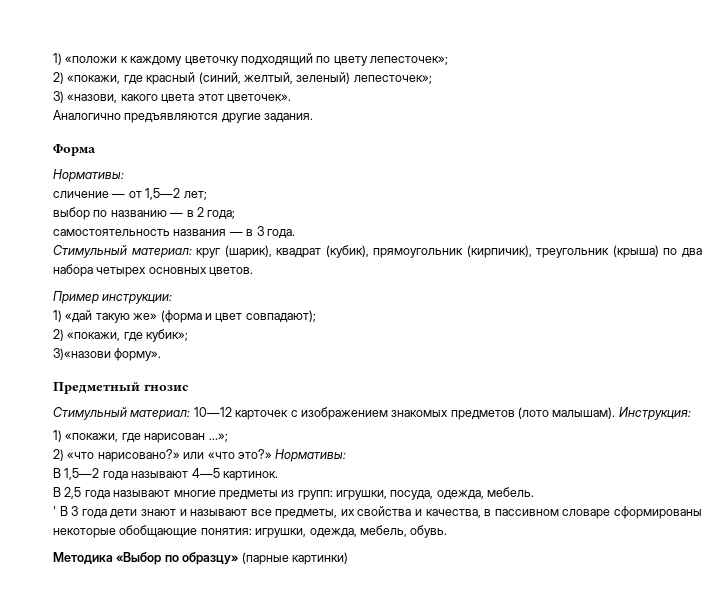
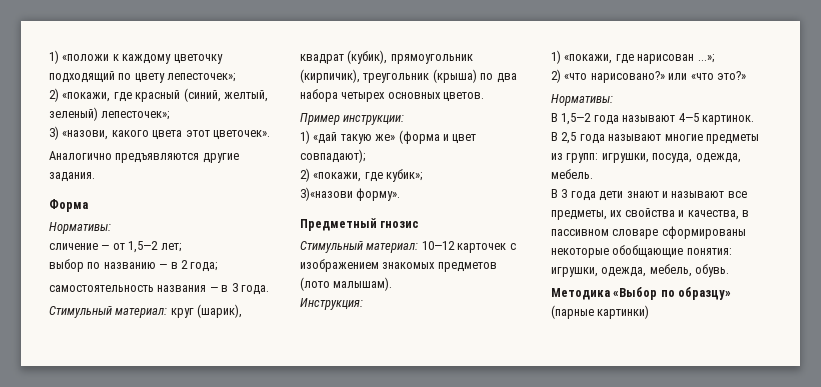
- Стимульный материал: 10—12 карточек с изображением знакомых предметов (лото малышам). Инструкция:
+ Стимульный материал: 10—12 карточек с изображением знакомых предметов (лото малышам).
+ Инструкция:
- 2) «что нарисовано?» или «что это?» Нормативы:
+ 2) «что нарисовано?» или «что это?»
+ Нормативы:
- ' В 3 года дети знают и называют все предметы, их свойства и качества, в пассивном словаре сформированы некоторые обобщающие понятия: игрушки, одежда, мебель, обувь.
+ В 3 года дети знают и называют все предметы, их свойства и качества, в пассивном словаре сформированы некоторые обобщающие понятия: игрушки, одежда, мебель, обувь.

